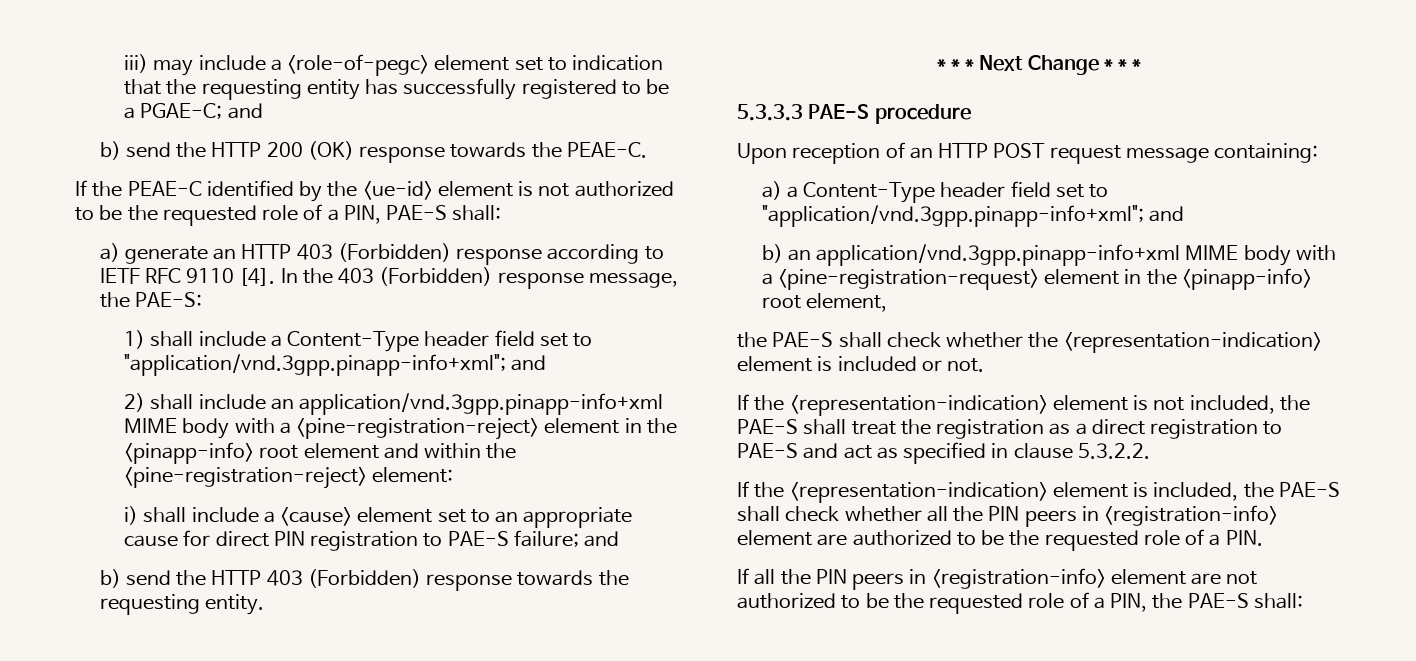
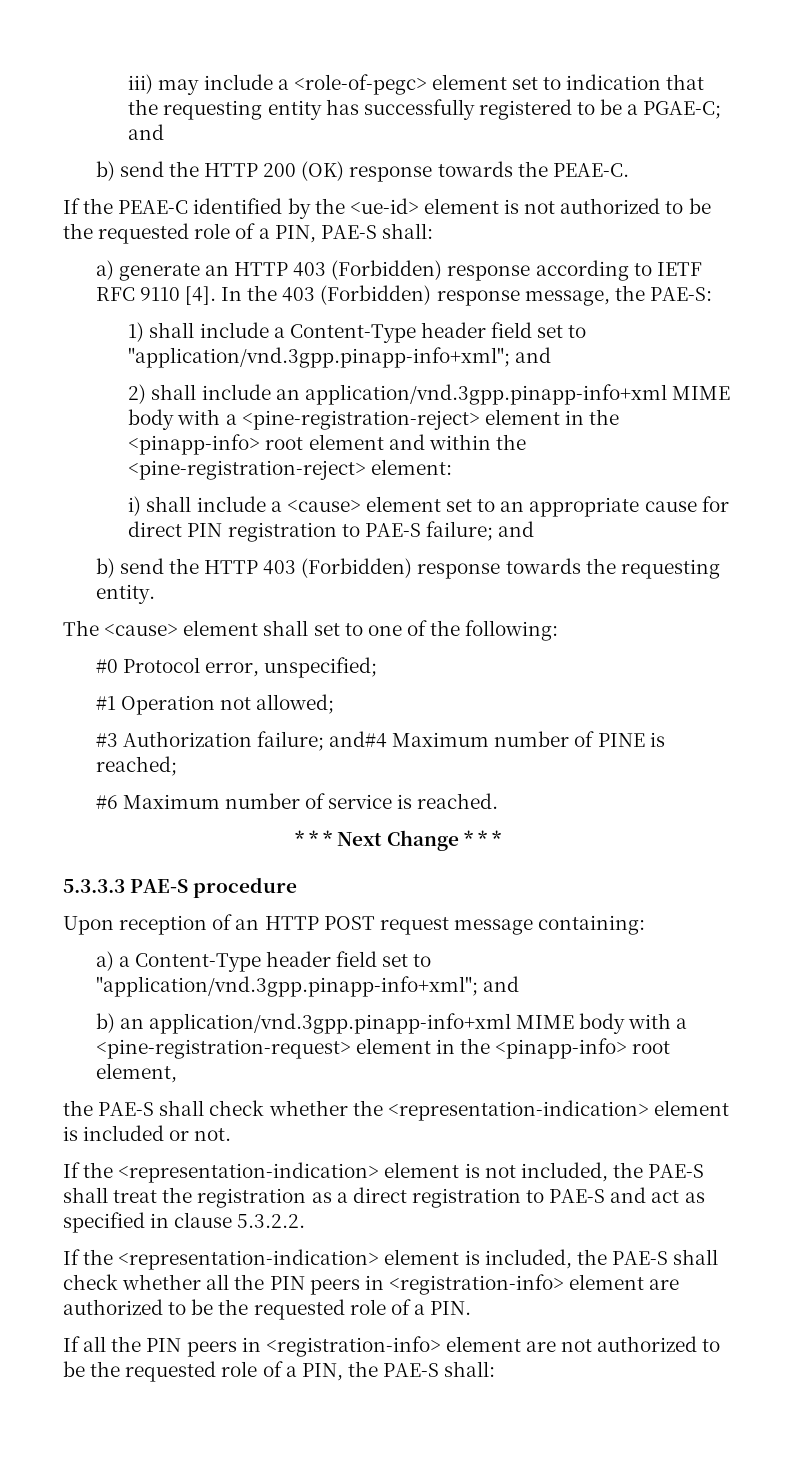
+ The <cause> element shall set to one of the following:
+ #0 Protocol error, unspecified;
+ #1 Operation not allowed;
+ #3 Authorization failure; and#4 Maximum number of PINE is reached;
+ #6 Maximum number of service is reached.

